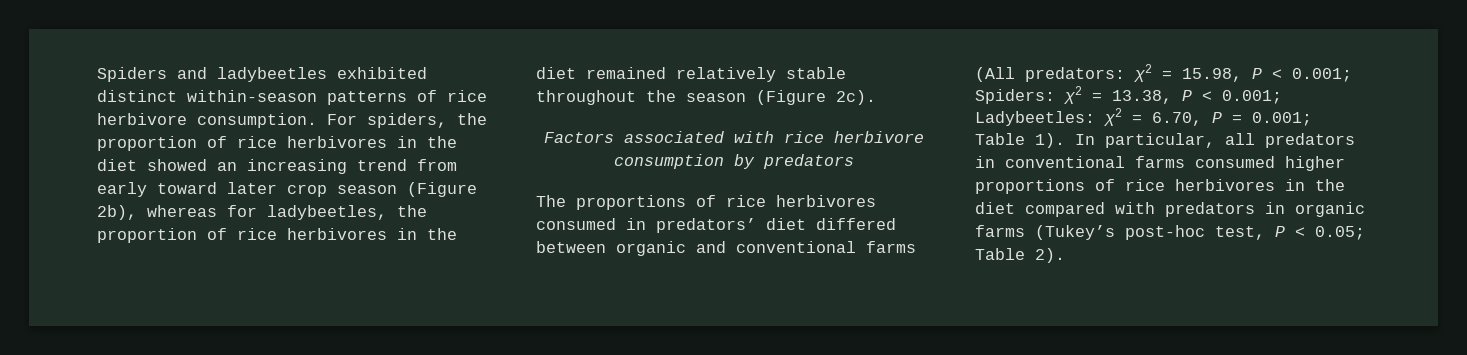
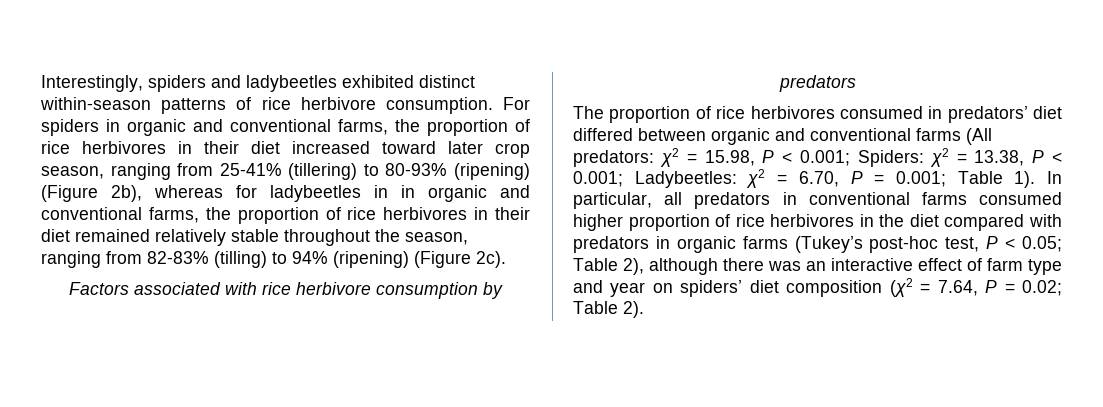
- Spiders and ladybeetles exhibited distinct within-season patterns of rice herbivore consumption.
+ Interestingly, spiders and ladybeetles exhibited distinct within-season patterns of rice herbivore consumption.
- For spiders, the proportion of rice herbivores in the diet showed an increasing trend from early toward later crop season (Figure 2b), whereas for ladybeetles, the proportion of rice herbivores in the diet remained relatively stable throughout the season (Figure 2c).
+ For spiders in organic and conventional farms, the proportion of rice herbivores in their diet increased toward later crop season, ranging from 25-41% (tillering) to 80-93% (ripening) (Figure 2b), whereas for ladybeetles in in organic and conventional farms, the proportion of rice herbivores in their diet remained relatively stable throughout the season, ranging from 82-83% (tilling) to 94% (ripening) (Figure 2c).
- The proportions of rice herbivores consumed in predators’ diet differed between organic and conventional farms (All predators: χ2 = 15.98, P < 0.001; Spiders: χ2 = 13.38, P < 0.001; Ladybeetles: χ2 = 6.70, P = 0.001; Table 1).
+ The proportion of rice herbivores consumed in predators’ diet differed between organic and conventional farms (All predators: χ2 = 15.98, P < 0.001; Spiders: χ2 = 13.38, P < 0.001; Ladybeetles: χ2 = 6.70, P = 0.001; Table 1).
- In particular, all predators in conventional farms consumed higher proportions of rice herbivores in the diet compared with predators in organic farms (Tukey’s post-hoc test, P < 0.05; Table 2).
+ In particular, all predators in conventional farms consumed higher proportion of rice herbivores in the diet compared with predators in organic farms (Tukey’s post-hoc test, P < 0.05; Table 2), although there was an interactive effect of farm type and year on spiders’ diet composition (χ2 = 7.64, P = 0.02; Table 2).

